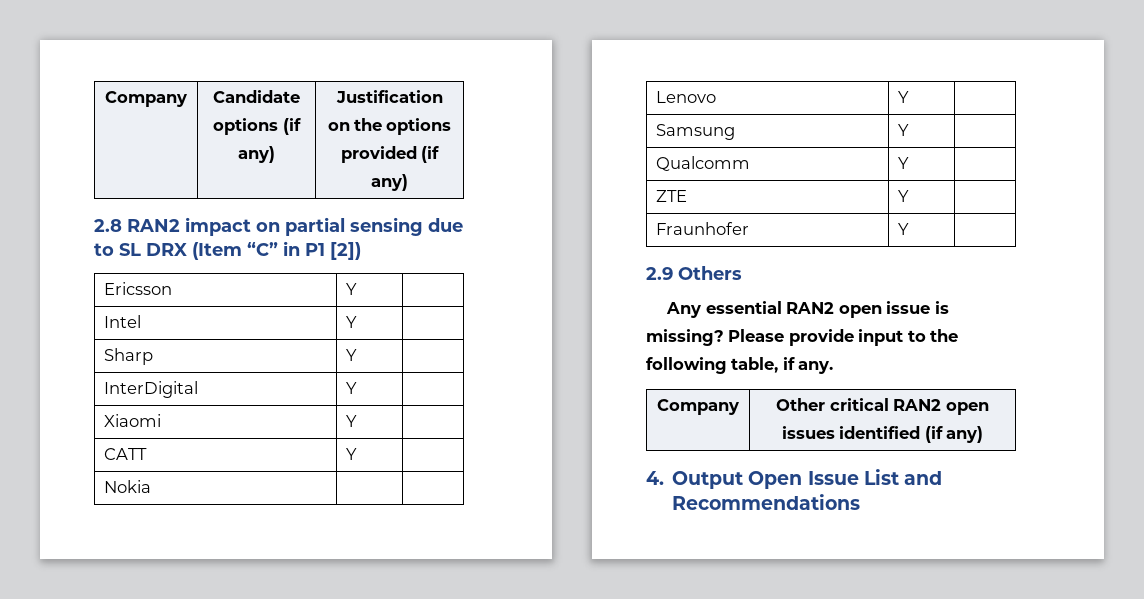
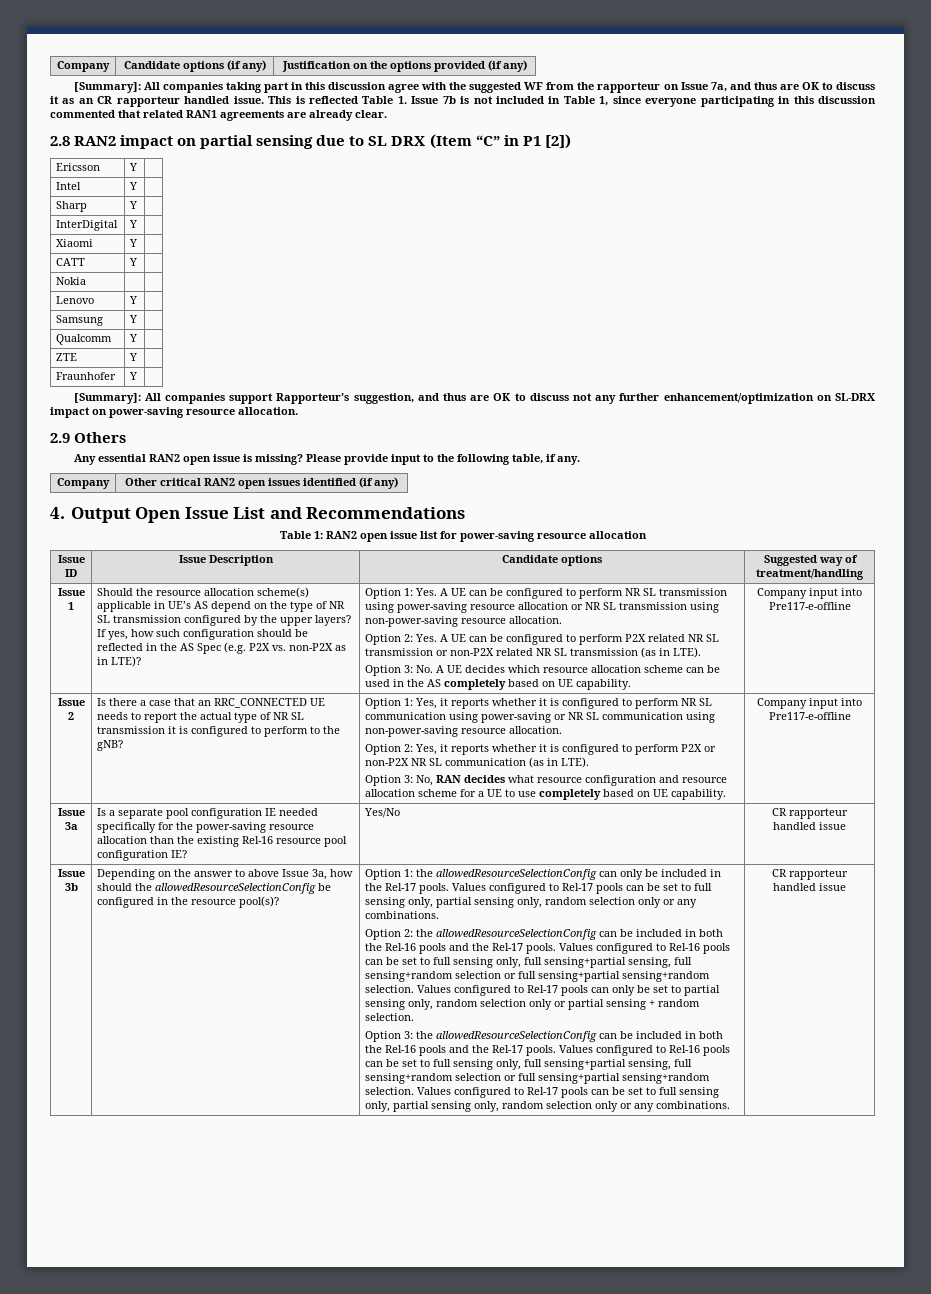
+ [Summary]: All companies taking part in this discussion agree with the suggested WF from the rapporteur on Issue 7a, and thus are OK to discuss it as an CR rapporteur handled issue. This is reflected Table 1. Issue 7b is not included in Table 1, since everyone participating in this discussion commented that related RAN1 agreements are already clear.
+ [Summary]: All companies support Rapporteur’s suggestion, and thus are OK to discuss not any further enhancement/optimization on SL-DRX impact on power-saving resource allocation.
+ Table 1: RAN2 open issue list for power-saving resource allocation
+ Issue ID | Issue Description | Candidate options | Suggested way of treatment/handling
+ Issue 1 | Should the resource allocation scheme(s) applicable in UE’s AS depend on the type of NR SL transmission configured by the upper layers? If yes, how such configuration should be reflected in the AS Spec (e.g. P2X vs. non-P2X as in LTE)? | Option 1: Yes. A UE can be configured to perform NR SL transmission using power-saving resource allocation or NR SL transmission using non-power-saving resource allocation.
+ Option 2: Yes. A UE can be configured to perform P2X related NR SL transmission or non-P2X related NR SL transmission (as in LTE).
+ Option 3: No. A UE decides which resource allocation scheme can be used in the AS completely based on UE capability. | Company input into Pre117-e-offline
+ Issue 2 | Is there a case that an RRC_CONNECTED UE needs to report the actual type of NR SL transmission it is configured to perform to the gNB? | Option 1: Yes, it reports whether it is configured to perform NR SL communication using power-saving or NR SL communication using non-power-saving resource allocation.
+ Option 2: Yes, it reports whether it is configured to perform P2X or non-P2X NR SL communication (as in LTE).
+ Option 3: No, RAN decides what resource configuration and resource allocation scheme for a UE to use completely based on UE capability. | Company input into Pre117-e-offline
+ Issue 3a | Is a separate pool configuration IE needed specifically for the power-saving resource allocation than the existing Rel-16 resource pool configuration IE? | Yes/No | CR rapporteur handled issue
+ Issue 3b | Depending on the answer to above Issue 3a, how should the allowedResourceSelectionConfig be configured in the resource pool(s)? | Option 1: the allowedResourceSelectionConfig can only be included in the Rel-17 pools. Values configured to Rel-17 pools can be set to full sensing only, partial sensing only, random selection only or any combinations.
+ Option 2: the allowedResourceSelectionConfig can be included in both the Rel-16 pools and the Rel-17 pools. Values configured to Rel-16 pools can be set to full sensing only, full sensing+partial sensing, full sensing+random selection or full sensing+partial sensing+random selection. Values configured to Rel-17 pools can only be set to partial sensing only, random selection only or partial sensing + random selection.
+ Option 3: the allowedResourceSelectionConfig can be included in both the Rel-16 pools and the Rel-17 pools. Values configured to Rel-16 pools can be set to full sensing only, full sensing+partial sensing, full sensing+random selection or full sensing+partial sensing+random selection. Values configured to Rel-17 pools can be set to full sensing only, partial sensing only, random selection only or any combinations. | CR rapporteur handled issue

